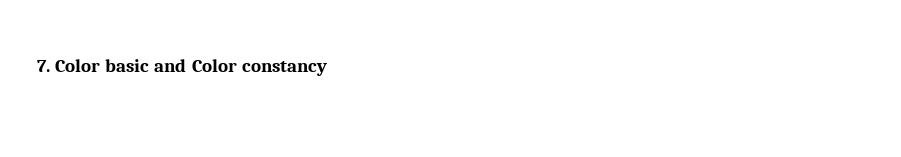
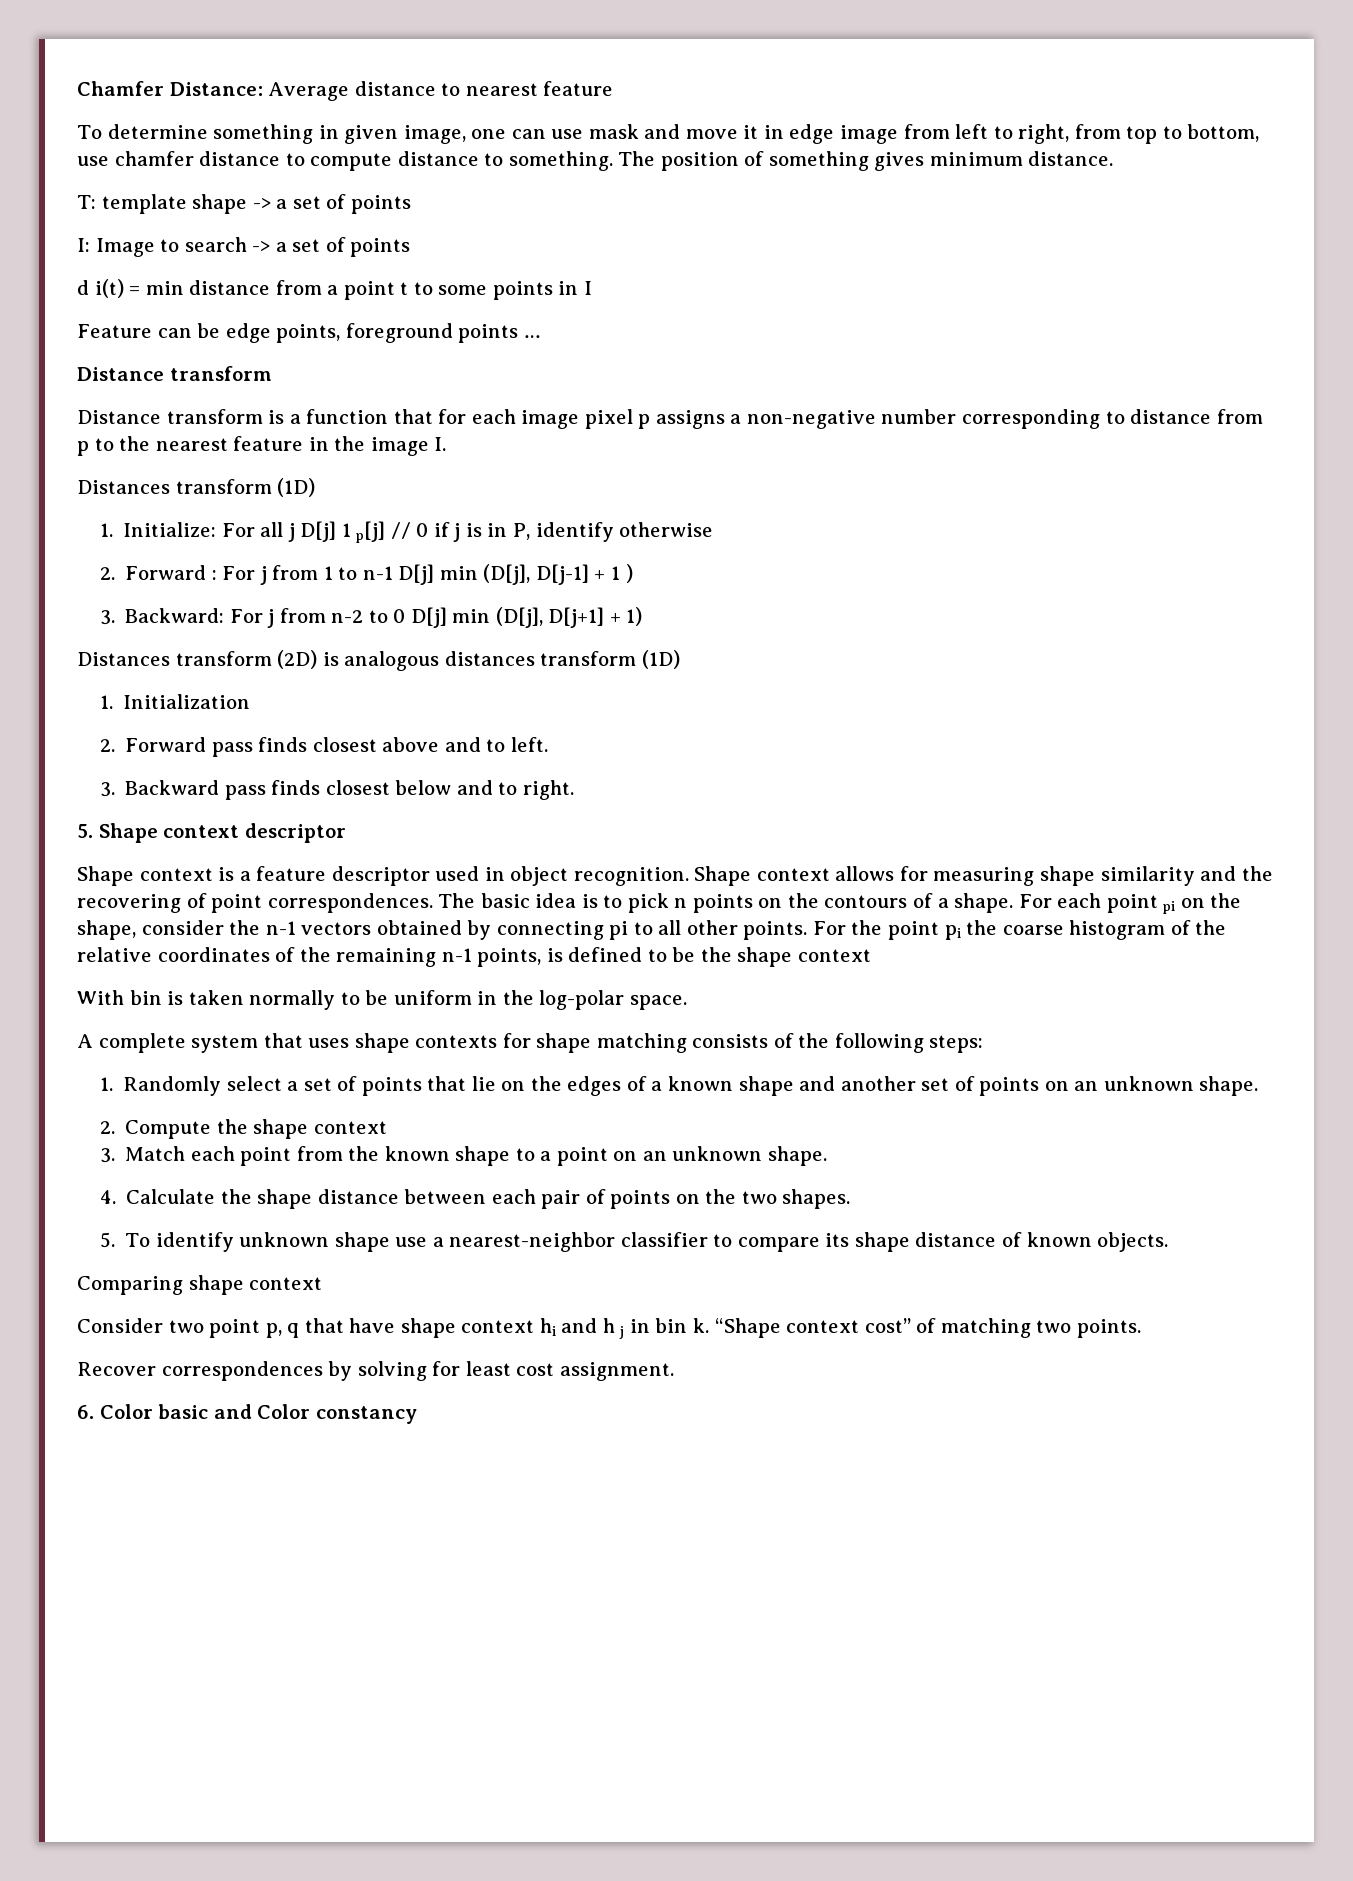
- 7. Color basic and Color constancy
+ Chamfer Distance: Average distance to nearest feature
+ To determine something in given image, one can use mask and move it in edge image from left to right, from top to bottom, use chamfer distance to compute distance to something. The position of something gives minimum distance.
+ T: template shape -> a set of points
+ I: Image to search -> a set of points
+ d i(t) = min distance from a point t to some points in I
+ Feature can be edge points, foreground points …
+ Distance transform
+ Distance transform is a function that for each image pixel p assigns a non-negative number corresponding to distance from p to the nearest feature in the image I.
+ Distances transform (1D)
+ 1. Initialize: For all j D[j] 1 p[j] // 0 if j is in P, identify otherwise
+ 2. Forward : For j from 1 to n-1 D[j] min (D[j], D[j-1] + 1 )
+ 3. Backward: For j from n-2 to 0 D[j] min (D[j], D[j+1] + 1)
+ Distances transform (2D) is analogous distances transform (1D)
+ 1. Initialization
+ 2. Forward pass finds closest above and to left.
+ 3. Backward pass finds closest below and to right.
+ 5. Shape context descriptor
+ Shape context is a feature descriptor used in object recognition. Shape context allows for measuring shape similarity and the recovering of point correspondences. The basic idea is to pick n points on the contours of a shape. For each point pi on the shape, consider the n-1 vectors obtained by connecting pi to all other points. For the point pi the coarse histogram of the relative coordinates of the remaining n-1 points, is defined to be the shape context
+ With bin is taken normally to be uniform in the log-polar space.
+ A complete system that uses shape contexts for shape matching consists of the following steps:
+ 1. Randomly select a set of points that lie on the edges of a known shape and another set of points on an unknown shape.
+ 2. Compute the shape context
+ 3. Match each point from the known shape to a point on an unknown shape.
+ 4. Calculate the shape distance between each pair of points on the two shapes.
+ 5. To identify unknown shape use a nearest-neighbor classifier to compare its shape distance of known objects.
+ Comparing shape context
+ Consider two point p, q that have shape context hi and h j in bin k. “Shape context cost” of matching two points.
+ Recover correspondences by solving for least cost assignment.
+ 6. Color basic and Color constancy

